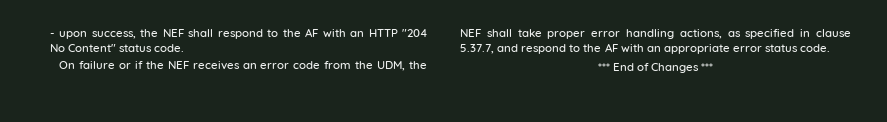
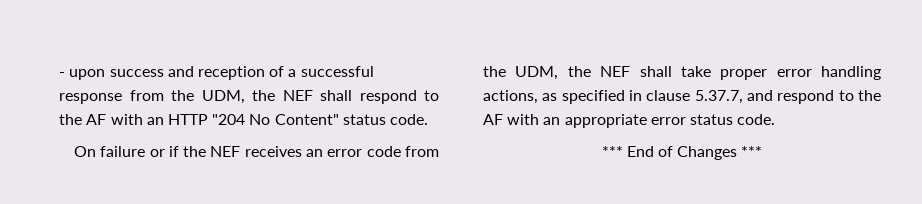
- - upon success, the NEF shall respond to the AF with an HTTP "204 No Content" status code.
+ - upon success and reception of a successful response from the UDM, the NEF shall respond to the AF with an HTTP "204 No Content" status code.

